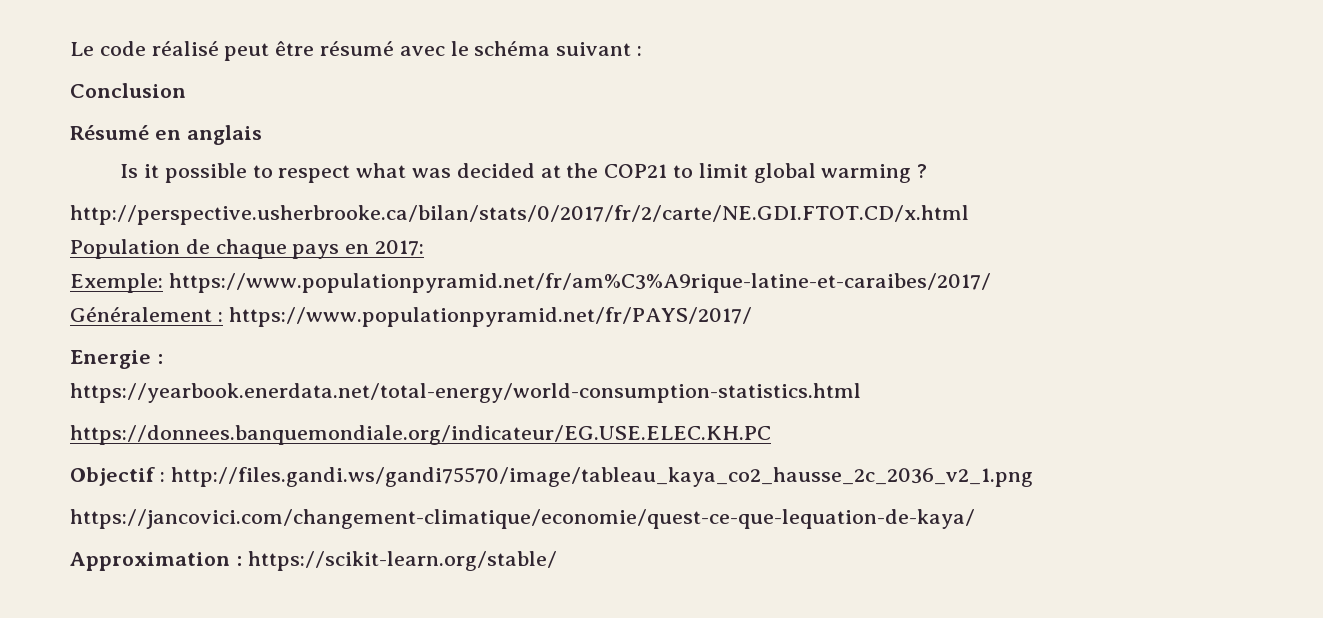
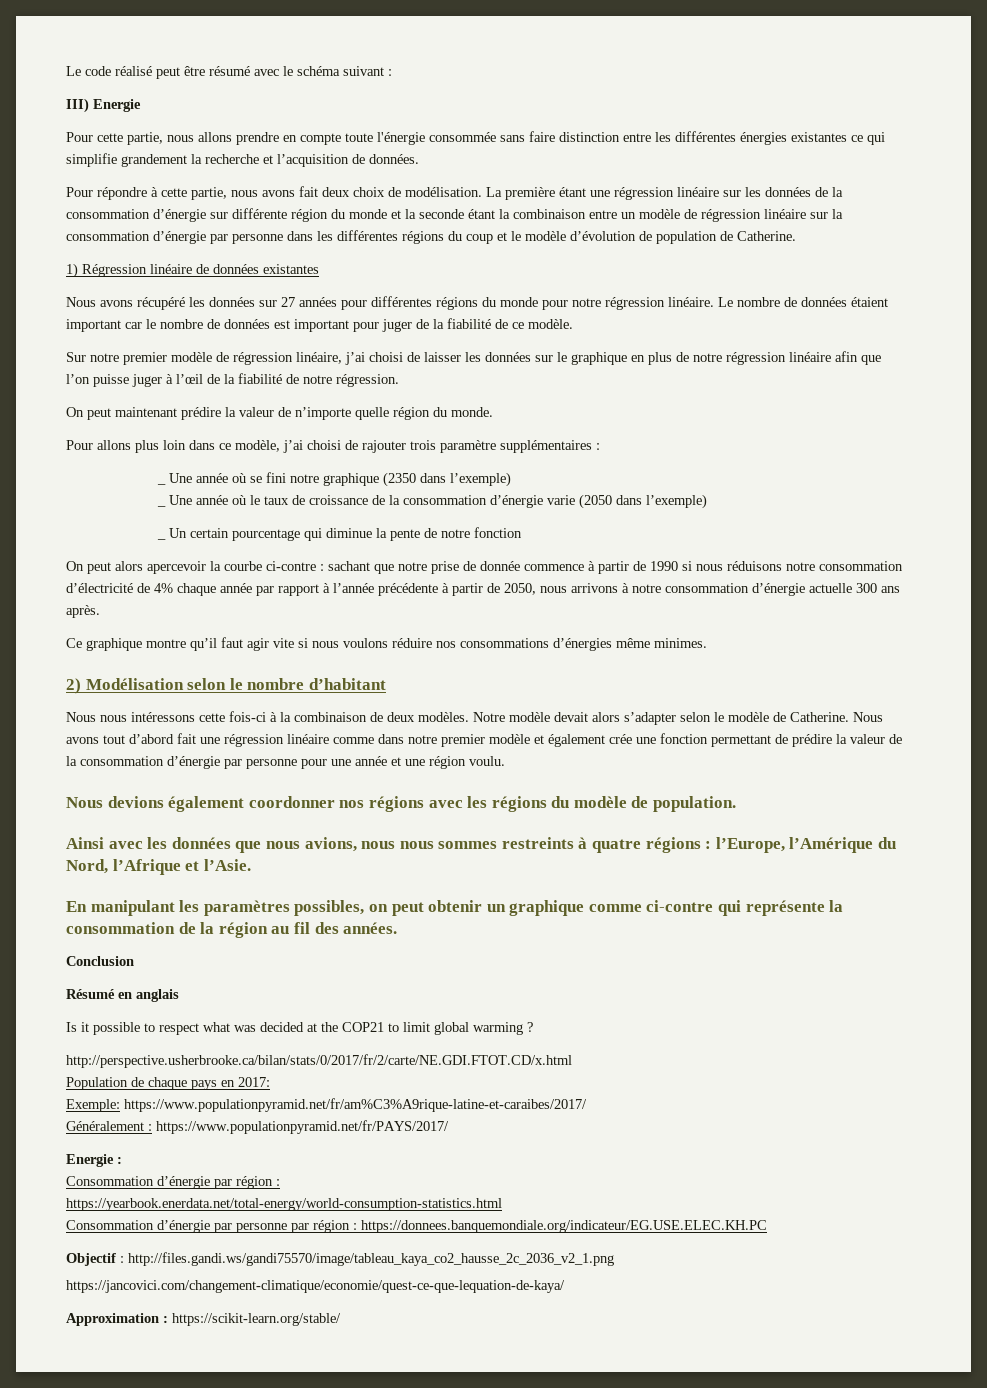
+ III) Energie
+ Pour cette partie, nous allons prendre en compte toute l'énergie consommée sans faire distinction entre les différentes énergies existantes ce qui simplifie grandement la recherche et l’acquisition de données.
+ Pour répondre à cette partie, nous avons fait deux choix de modélisation. La première étant une régression linéaire sur les données de la consommation d’énergie sur différente région du monde et la seconde étant la combinaison entre un modèle de régression linéaire sur la consommation d’énergie par personne dans les différentes régions du coup et le modèle d’évolution de population de Catherine.
+ 1) Régression linéaire de données existantes
+ Nous avons récupéré les données sur 27 années pour différentes régions du monde pour notre régression linéaire. Le nombre de données étaient important car le nombre de données est important pour juger de la fiabilité de ce modèle.
+ Sur notre premier modèle de régression linéaire, j’ai choisi de laisser les données sur le graphique en plus de notre régression linéaire afin que l’on puisse juger à l’œil de la fiabilité de notre régression.
+ On peut maintenant prédire la valeur de n’importe quelle région du monde.
+ Pour allons plus loin dans ce modèle, j’ai choisi de rajouter trois paramètre supplémentaires :
+ _ Une année où se fini notre graphique (2350 dans l’exemple)
+ _ Une année où le taux de croissance de la consommation d’énergie varie (2050 dans l’exemple)
+ _ Un certain pourcentage qui diminue la pente de notre fonction
+ On peut alors apercevoir la courbe ci-contre : sachant que notre prise de donnée commence à partir de 1990 si nous réduisons notre consommation d’électricité de 4% chaque année par rapport à l’année précédente à partir de 2050, nous arrivons à notre consommation d’énergie actuelle 300 ans après.
+ Ce graphique montre qu’il faut agir vite si nous voulons réduire nos consommations d’énergies même minimes.
+ 2) Modélisation selon le nombre d’habitant
+ Nous nous intéressons cette fois-ci à la combinaison de deux modèles. Notre modèle devait alors s’adapter selon le modèle de Catherine. Nous avons tout d’abord fait une régression linéaire comme dans notre premier modèle et également crée une fonction permettant de prédire la valeur de la consommation d’énergie par personne pour une année et une région voulu.
+ Nous devions également coordonner nos régions avec les régions du modèle de population.
+ Ainsi avec les données que nous avions, nous nous sommes restreints à quatre régions : l’Europe, l’Amérique du Nord, l’Afrique et l’Asie.
+ En manipulant les paramètres possibles, on peut obtenir un graphique comme ci-contre qui représente la consommation de la région au fil des années.
+ Consommation d’énergie par région :
  https://yearbook.enerdata.net/total-energy/world-consumption-statistics.html
- https://donnees.banquemondiale.org/indicateur/EG.USE.ELEC.KH.PC
+ Consommation d’énergie par personne par région : https://donnees.banquemondiale.org/indicateur/EG.USE.ELEC.KH.PC

